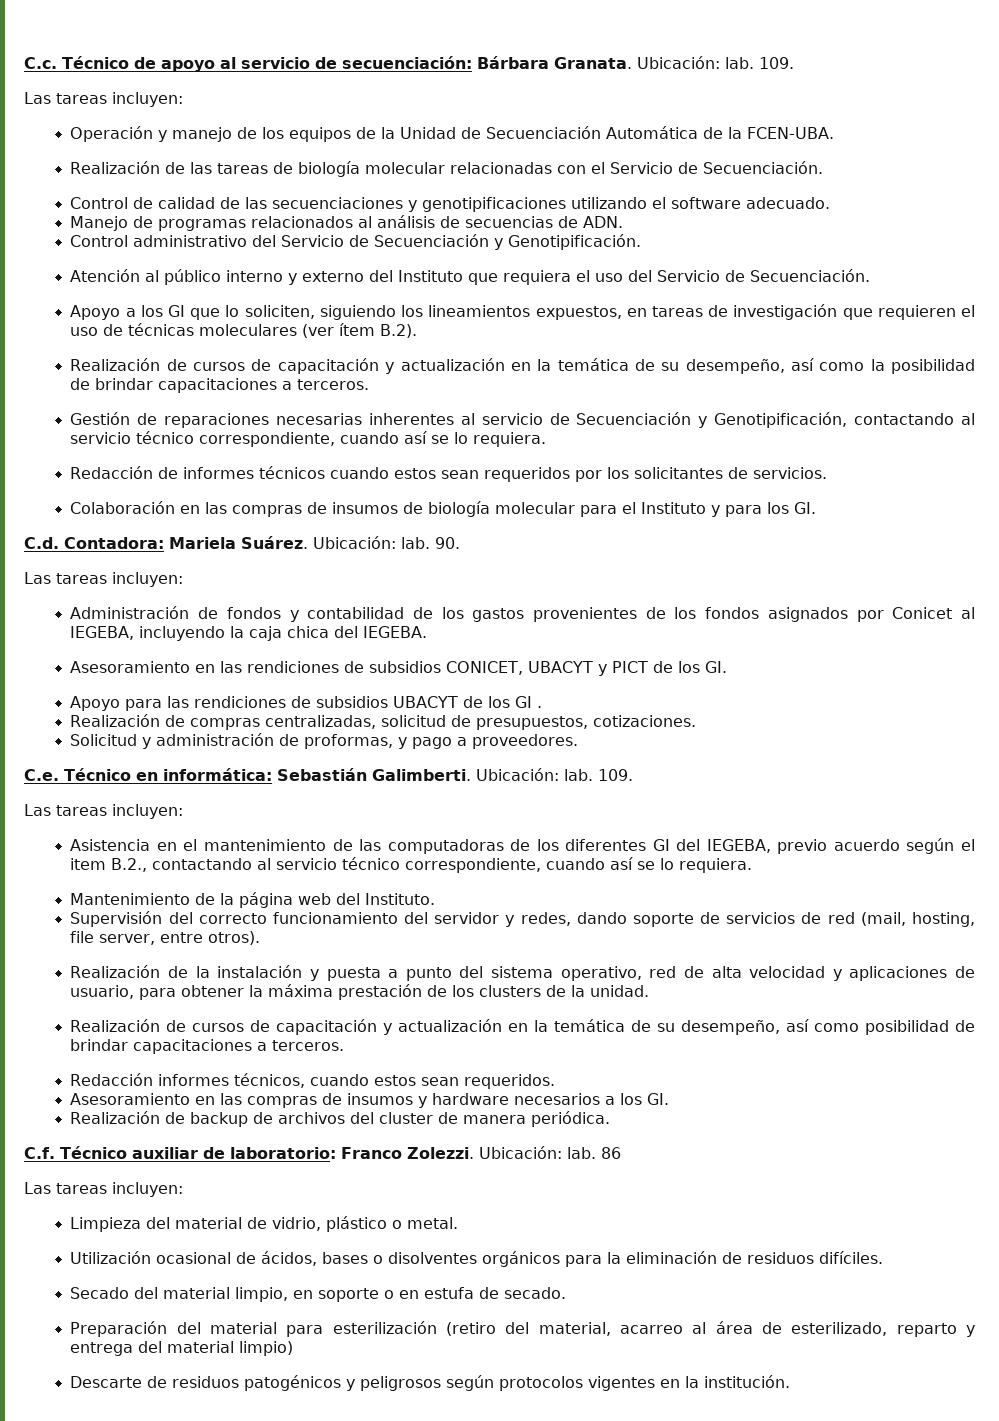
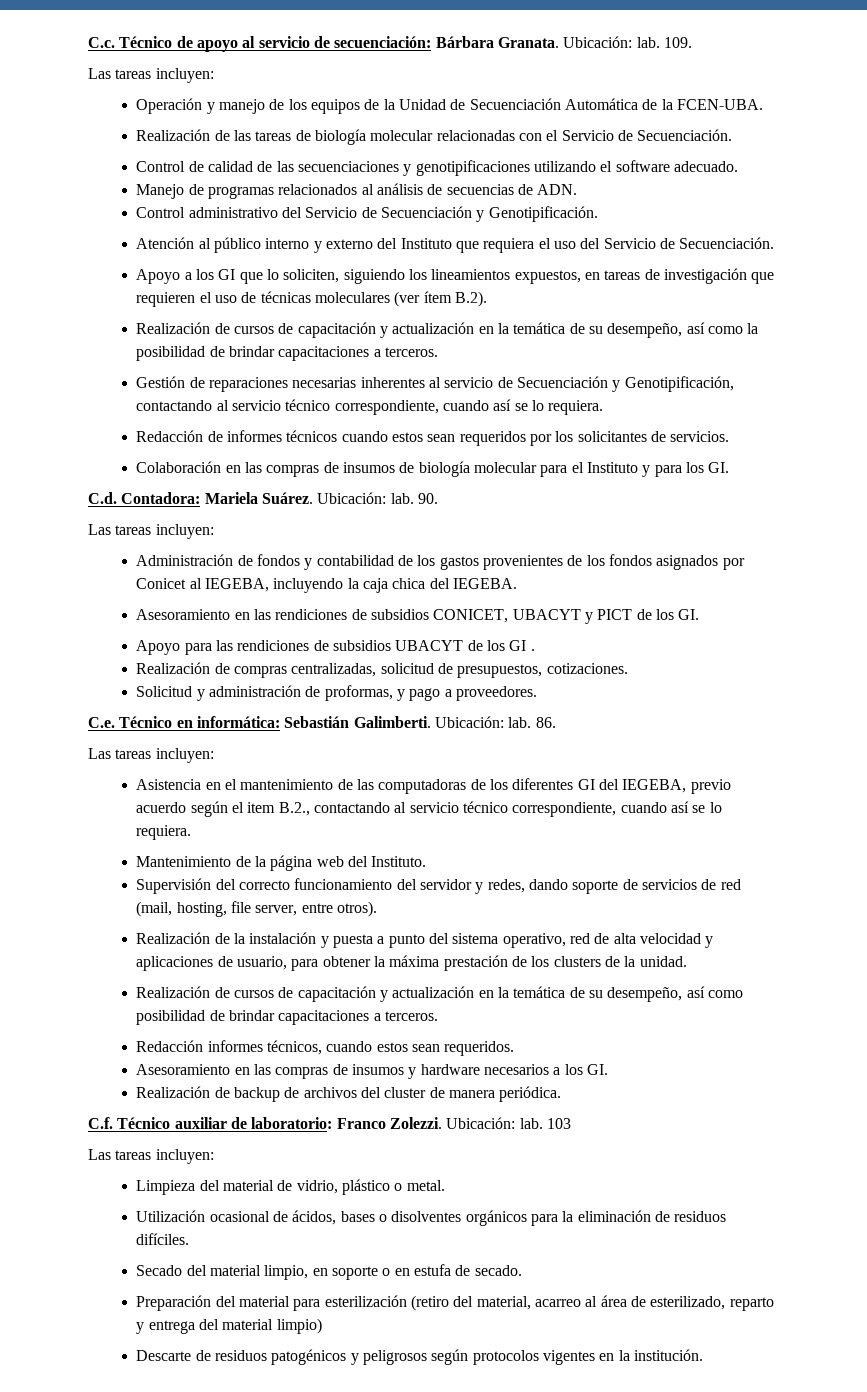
- C.e. Técnico en informática: Sebastián Galimberti. Ubicación: lab. 109.
+ C.e. Técnico en informática: Sebastián Galimberti. Ubicación: lab. 86.
- 86
+ 103

